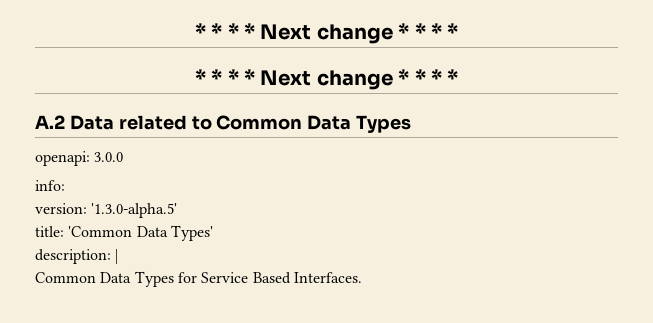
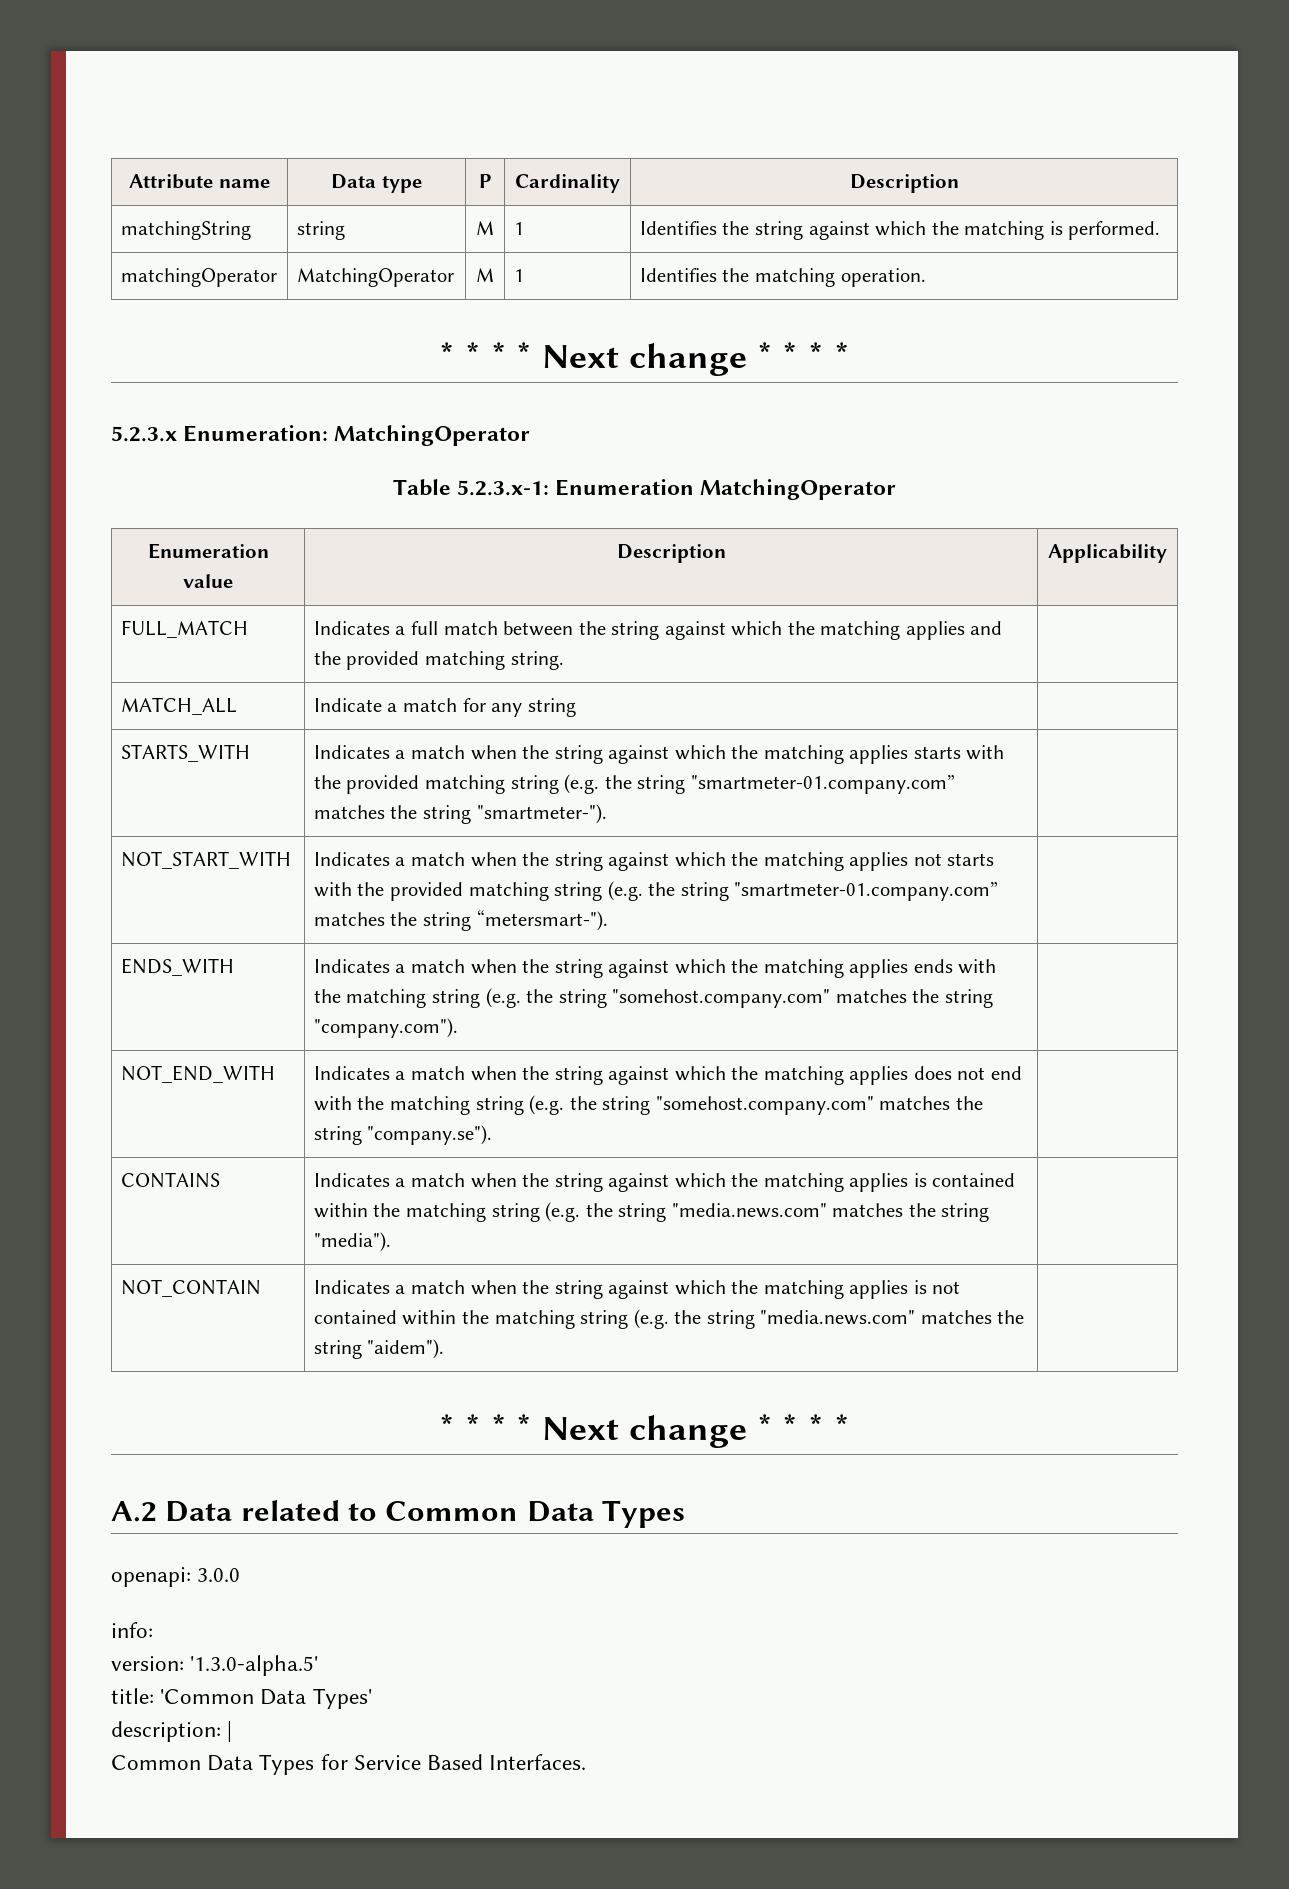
+ Attribute name | Data type | P | Cardinality | Description
+ matchingString | string | M | 1 | Identifies the string against which the matching is performed.
+ matchingOperator | MatchingOperator | M | 1 | Identifies the matching operation.
+ 5.2.3.x Enumeration: MatchingOperator
+ Table 5.2.3.x-1: Enumeration MatchingOperator
+ Enumeration value | Description | Applicability
+ FULL_MATCH | Indicates a full match between the string against which the matching applies and the provided matching string. |
+ MATCH_ALL | Indicate a match for any string |
+ STARTS_WITH | Indicates a match when the string against which the matching applies starts with the provided matching string (e.g. the string "smartmeter-01.company.com” matches the string "smartmeter-"). |
+ NOT_START_WITH | Indicates a match when the string against which the matching applies not starts with the provided matching string (e.g. the string "smartmeter-01.company.com” matches the string “metersmart-"). |
+ ENDS_WITH | Indicates a match when the string against which the matching applies ends with the matching string (e.g. the string "somehost.company.com" matches the string "company.com"). |
+ NOT_END_WITH | Indicates a match when the string against which the matching applies does not end with the matching string (e.g. the string "somehost.company.com" matches the string "company.se"). |
+ CONTAINS | Indicates a match when the string against which the matching applies is contained within the matching string (e.g. the string "media.news.com" matches the string "media"). |
+ NOT_CONTAIN | Indicates a match when the string against which the matching applies is not contained within the matching string (e.g. the string "media.news.com" matches the string "aidem"). |

